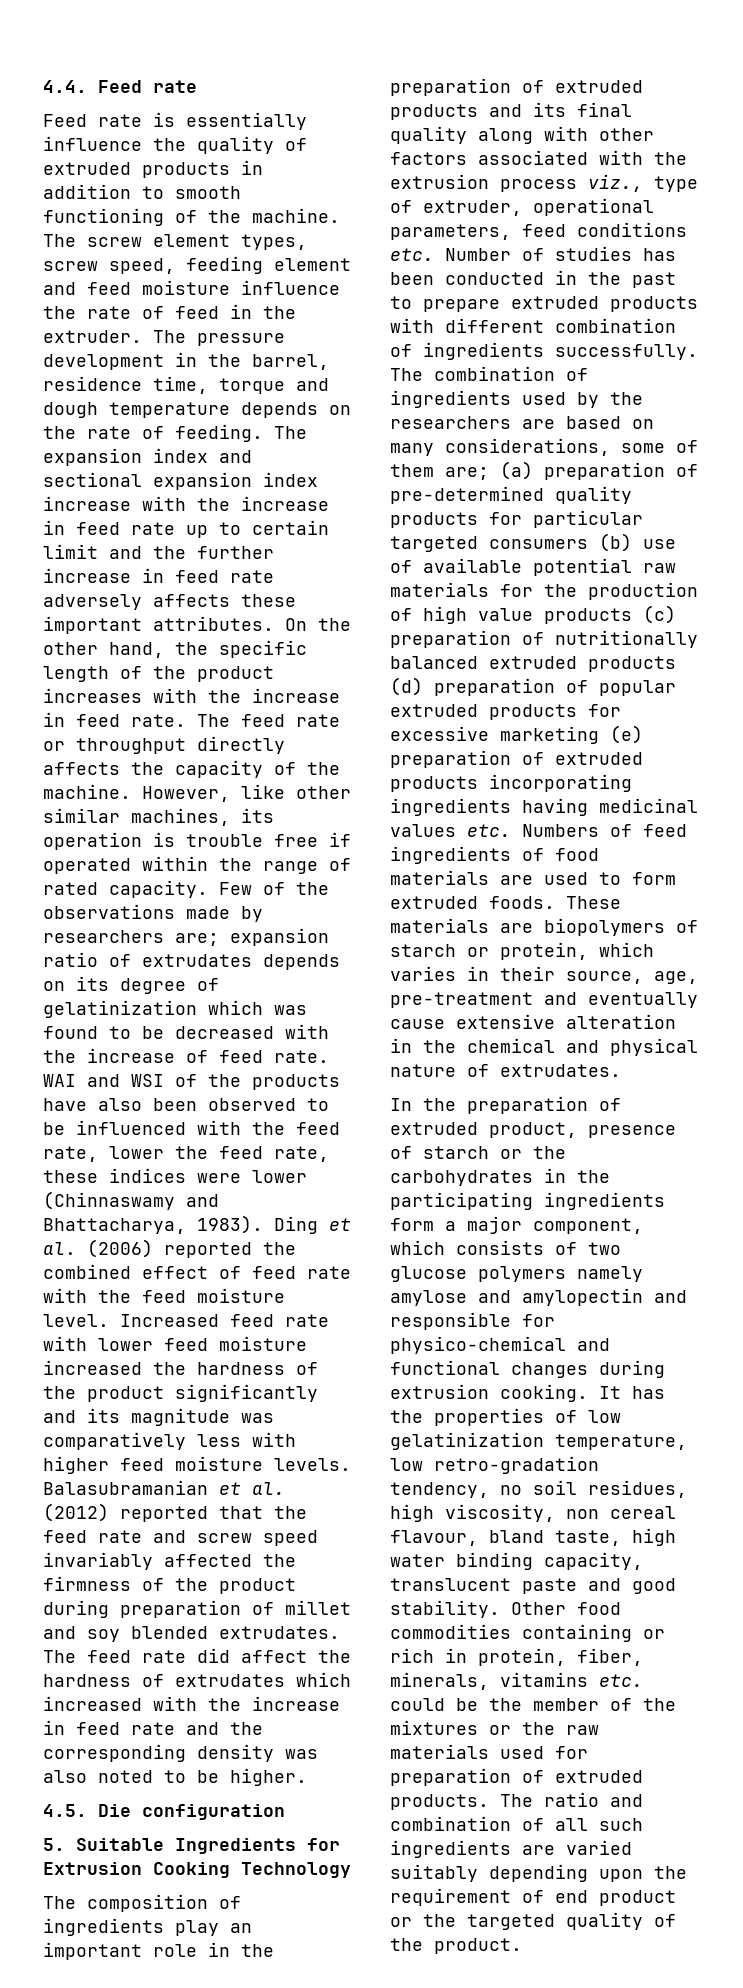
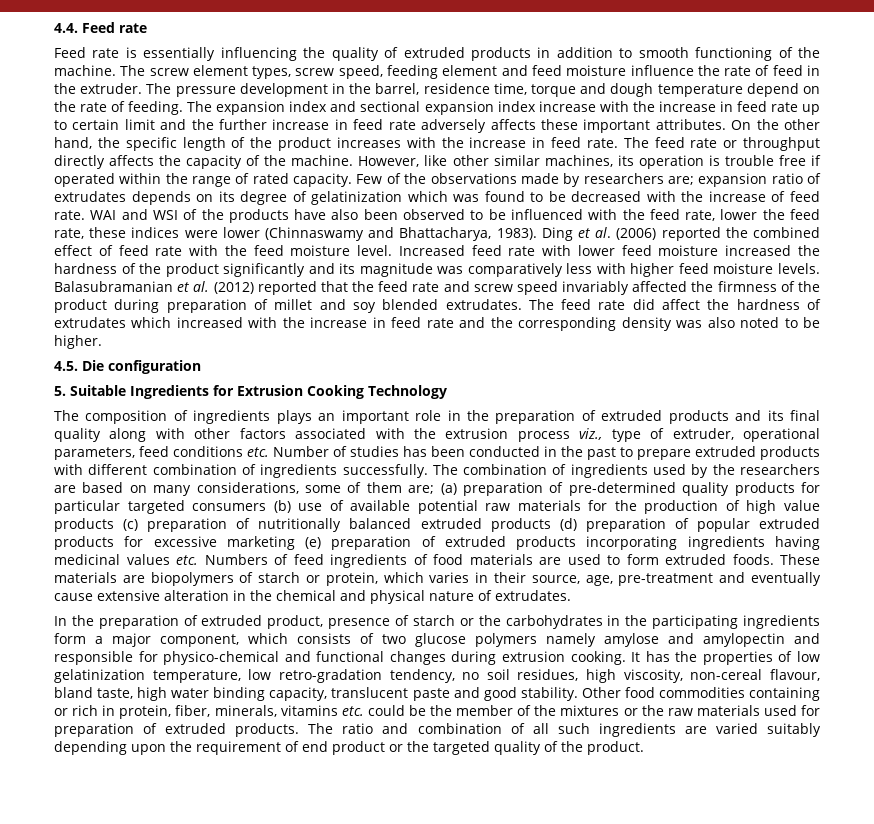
- Feed rate is essentially influence the quality of extruded products in addition to smooth functioning of the machine.
+ Feed rate is essentially influencing the quality of extruded products in addition to smooth functioning of the machine.
- The pressure development in the barrel, residence time, torque and dough temperature depends on the rate of feeding.
+ The pressure development in the barrel, residence time, torque and dough temperature depend on the rate of feeding.
- The composition of ingredients play an important role in the preparation of extruded products and its final quality along with other factors associated with the extrusion process viz., type of extruder, operational parameters, feed conditions etc. Number of studies has been conducted in the past to prepare extruded products with different combination of ingredients successfully.
+ The composition of ingredients plays an important role in the preparation of extruded products and its final quality along with other factors associated with the extrusion process viz., type of extruder, operational parameters, feed conditions etc. Number of studies has been conducted in the past to prepare extruded products with different combination of ingredients successfully.
- It has the properties of low gelatinization temperature, low retro-gradation tendency, no soil residues, high viscosity, non cereal flavour, bland taste, high water binding capacity, translucent paste and good stability.
+ It has the properties of low gelatinization temperature, low retro-gradation tendency, no soil residues, high viscosity, non-cereal flavour, bland taste, high water binding capacity, translucent paste and good stability.

